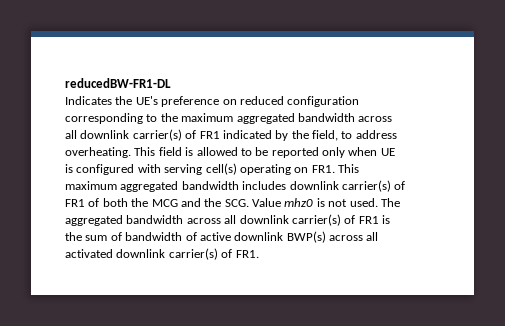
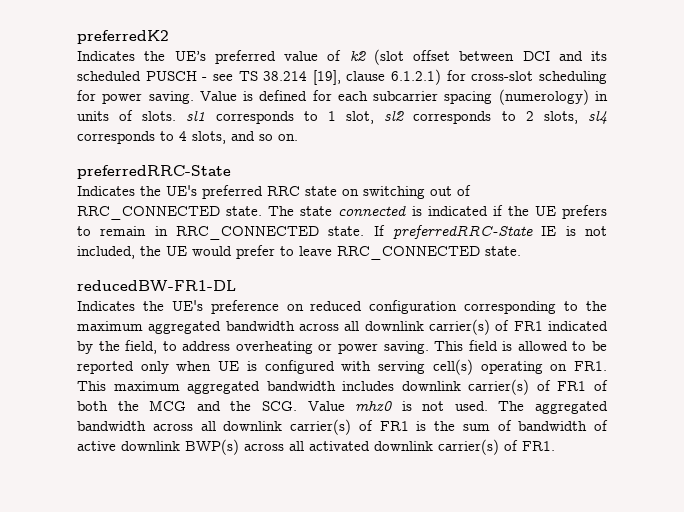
+ preferredK2
+ Indicates the UE’s preferred value of k2 (slot offset between DCI and its scheduled PUSCH - see TS 38.214 [19], clause 6.1.2.1) for cross-slot scheduling for power saving. Value is defined for each subcarrier spacing (numerology) in units of slots. sl1 corresponds to 1 slot, sl2 corresponds to 2 slots, sl4 corresponds to 4 slots, and so on.
+ preferredRRC-State
+ Indicates the UE's preferred RRC state on switching out of RRC_CONNECTED state. The state connected is indicated if the UE prefers to remain in RRC_CONNECTED state. If preferredRRC-State IE is not included, the UE would prefer to leave RRC_CONNECTED state.
- Indicates the UE's preference on reduced configuration corresponding to the maximum aggregated bandwidth across all downlink carrier(s) of FR1 indicated by the field, to address overheating.
+ Indicates the UE's preference on reduced configuration corresponding to the maximum aggregated bandwidth across all downlink carrier(s) of FR1 indicated by the field, to address overheating or power saving.

